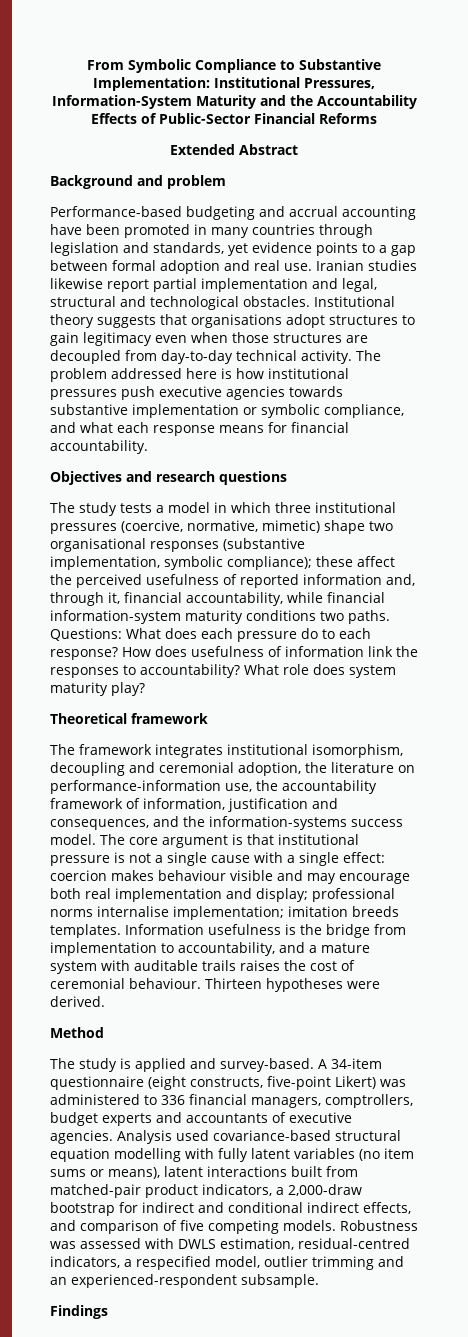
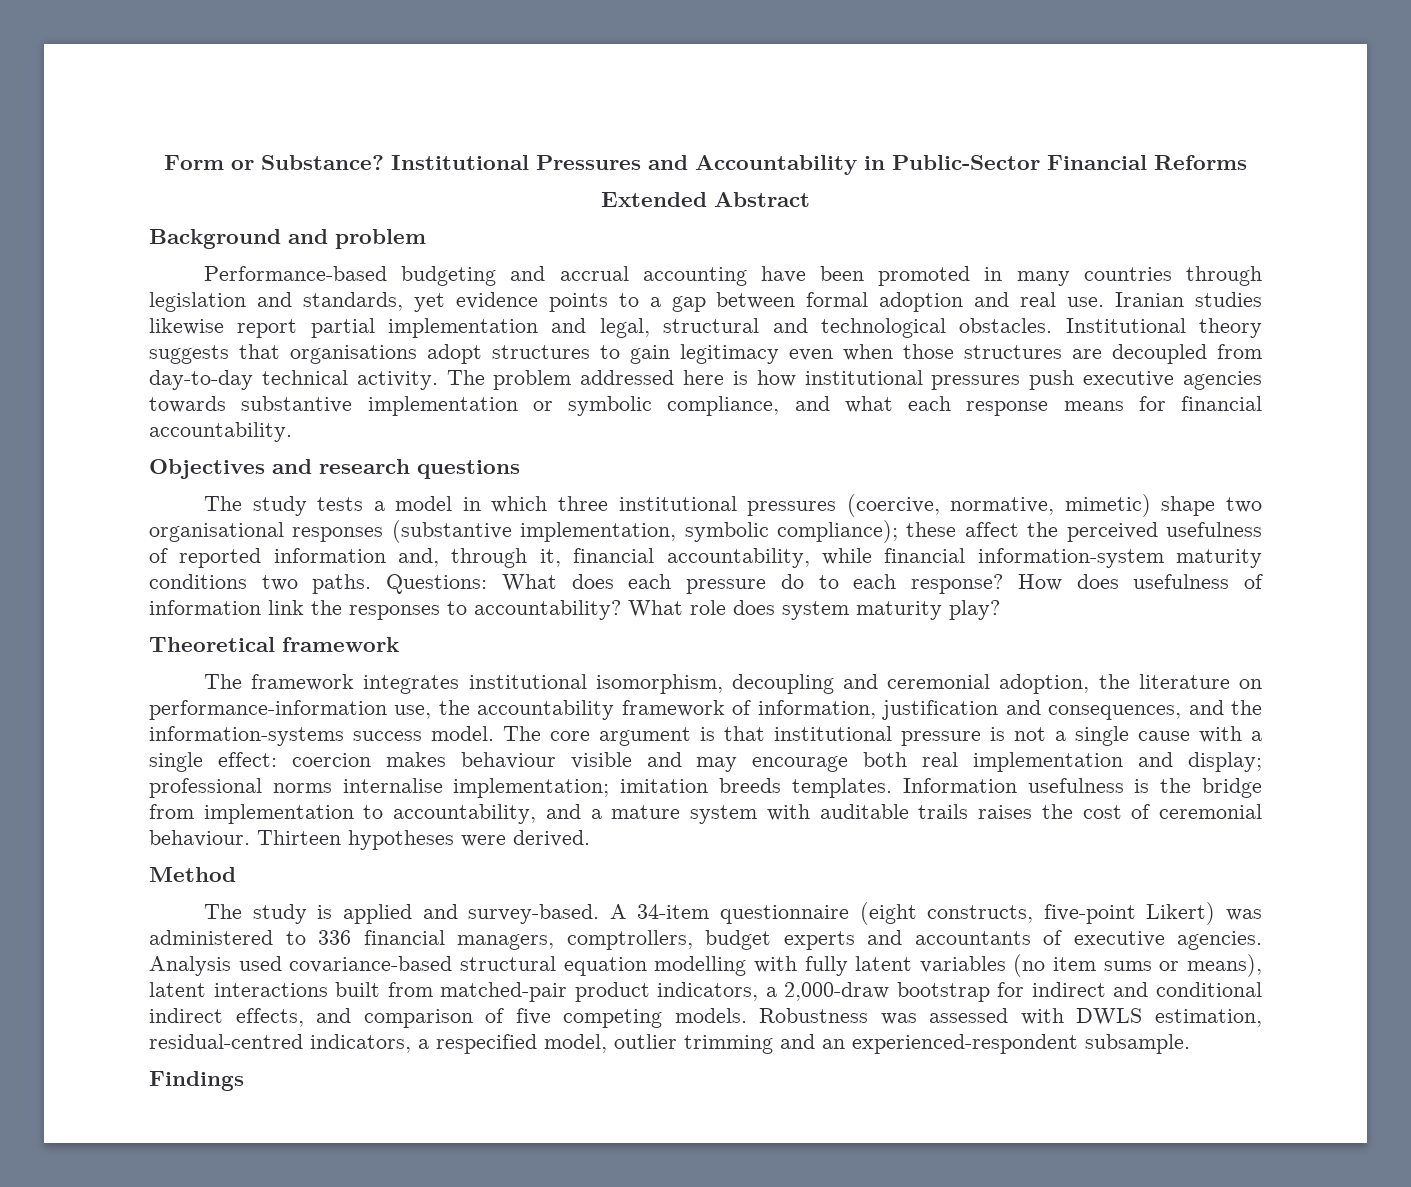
- From Symbolic Compliance to Substantive Implementation: Institutional Pressures, Information-System Maturity and the Accountability Effects of Public-Sector Financial Reforms
+ Form or Substance? Institutional Pressures and Accountability in Public-Sector Financial Reforms

